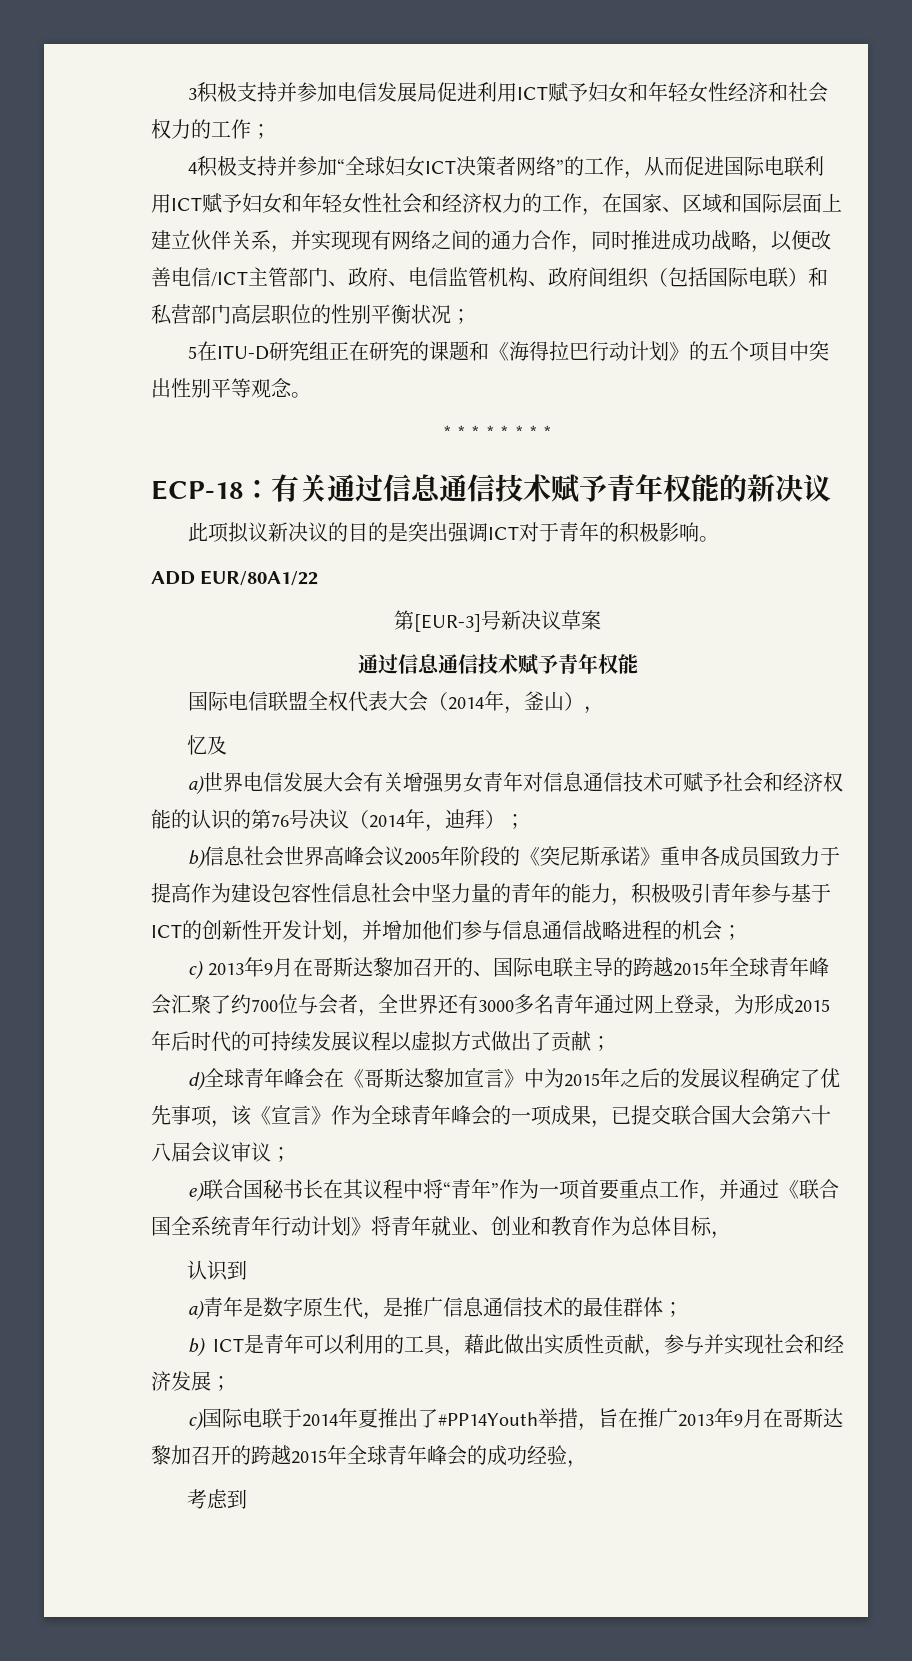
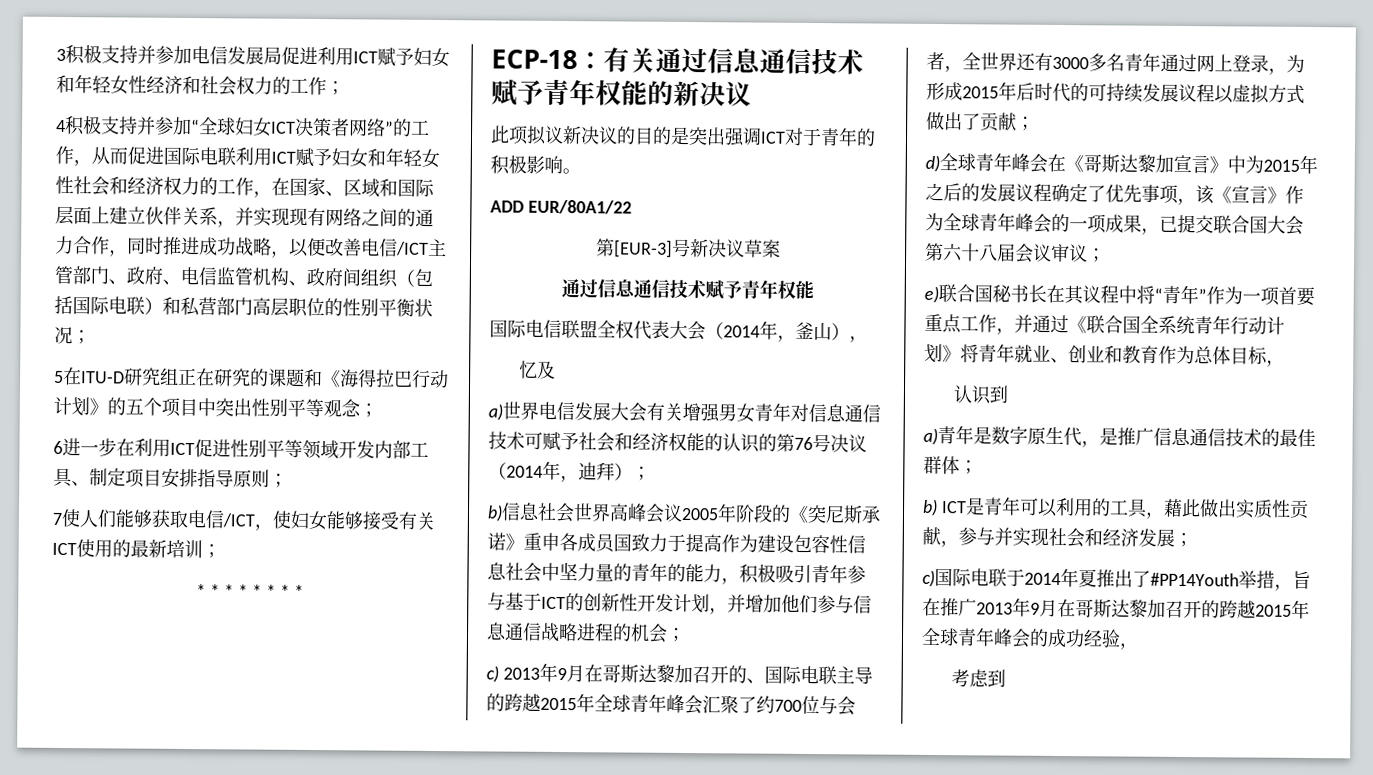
- 5在ITU-D研究组正在研究的课题和《海得拉巴行动计划》的五个项目中突出性别平等观念。
+ 5在ITU-D研究组正在研究的课题和《海得拉巴行动计划》的五个项目中突出性别平等观念；
+ 6进一步在利用ICT促进性别平等领域开发内部工具、制定项目安排指导原则；
+ 7使人们能够获取电信/ICT，使妇女能够接受有关ICT使用的最新培训；

